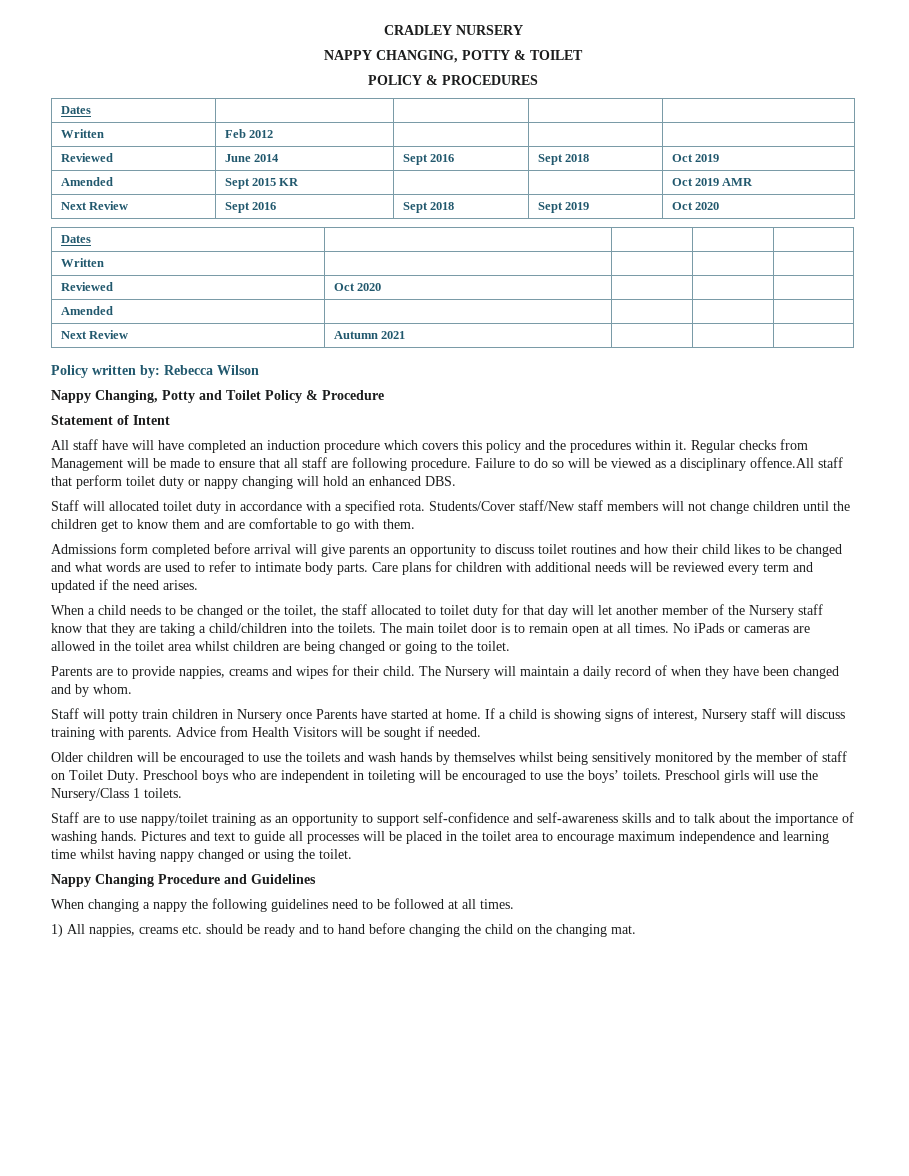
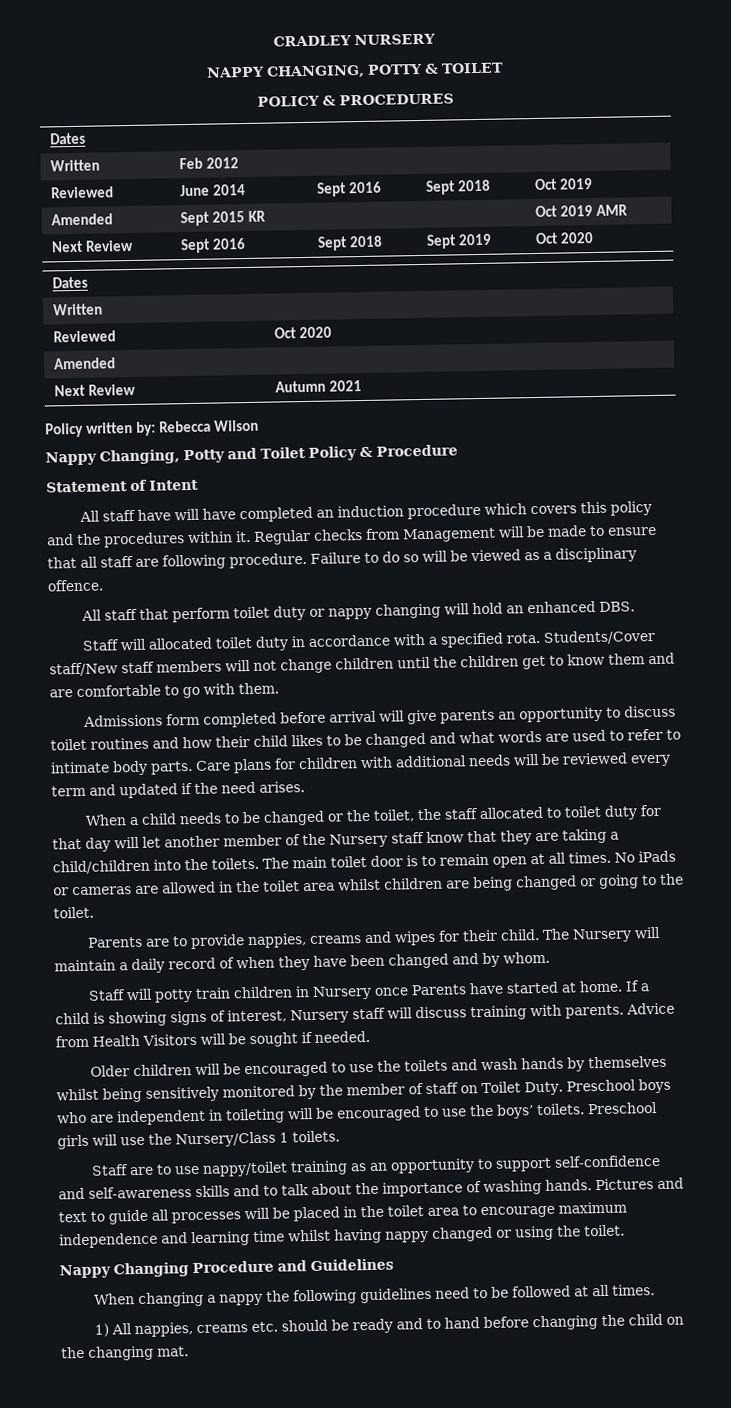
- Failure to do so will be viewed as a disciplinary offence.All staff that perform toilet duty or nappy changing will hold an enhanced DBS.
+ Failure to do so will be viewed as a disciplinary offence.
+ All staff that perform toilet duty or nappy changing will hold an enhanced DBS.

